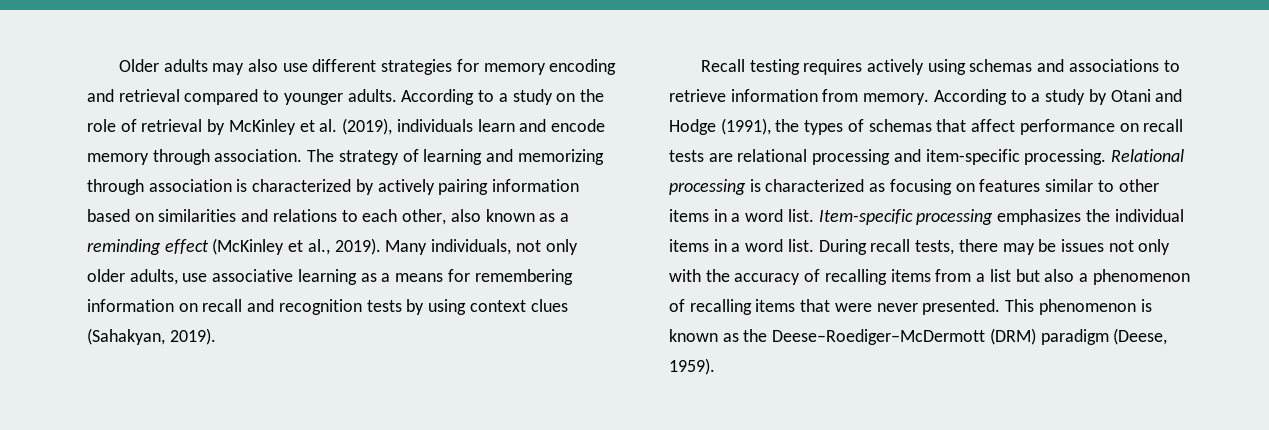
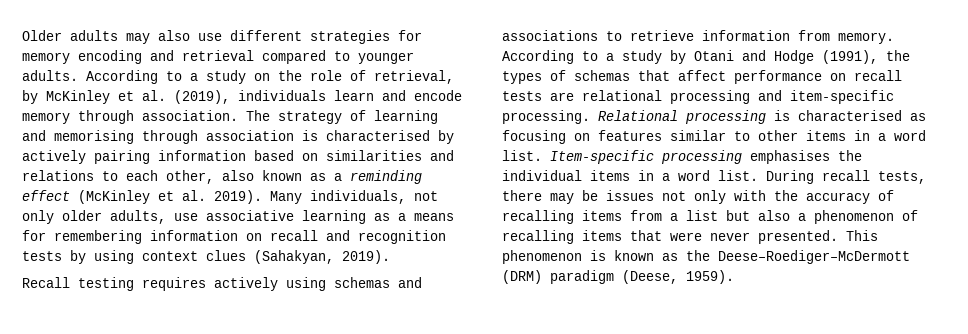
- According to a study on the role of retrieval by McKinley et al. (2019), individuals learn and encode memory through association.
+ According to a study on the role of retrieval, by McKinley et al. (2019), individuals learn and encode memory through association.
- The strategy of learning and memorizing through association is characterized by actively pairing information based on similarities and relations to each other, also known as a reminding effect (McKinley et al., 2019).
+ The strategy of learning and memorising through association is characterised by actively pairing information based on similarities and relations to each other, also known as a reminding effect (McKinley et al. 2019).
- Relational processing is characterized as focusing on features similar to other items in a word list.
+ Relational processing is characterised as focusing on features similar to other items in a word list.
- Item-specific processing emphasizes the individual items in a word list.
+ Item-specific processing emphasises the individual items in a word list.

